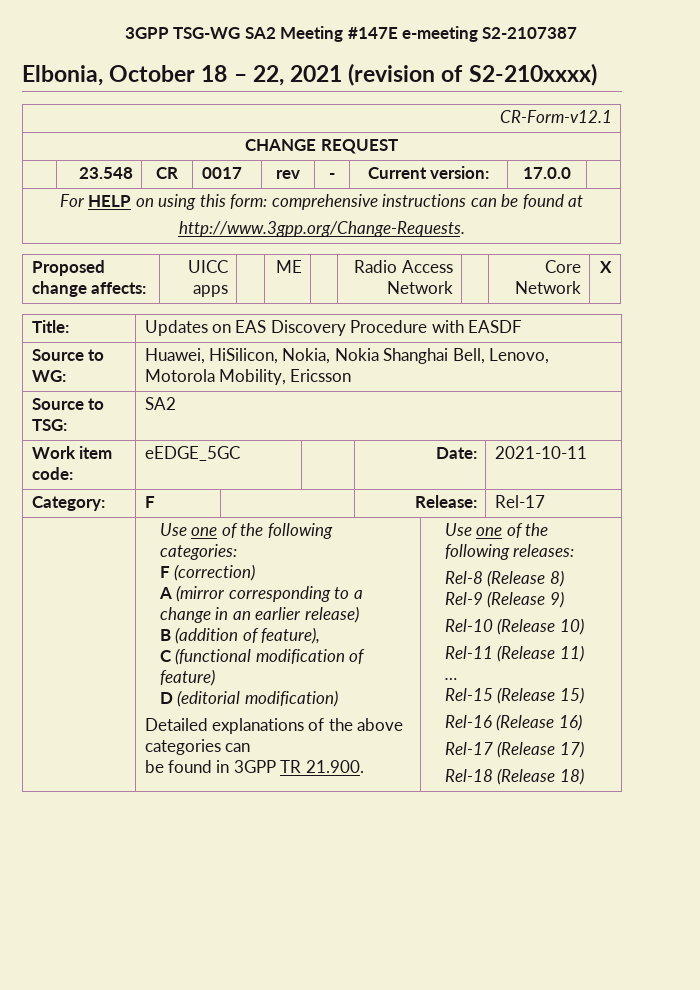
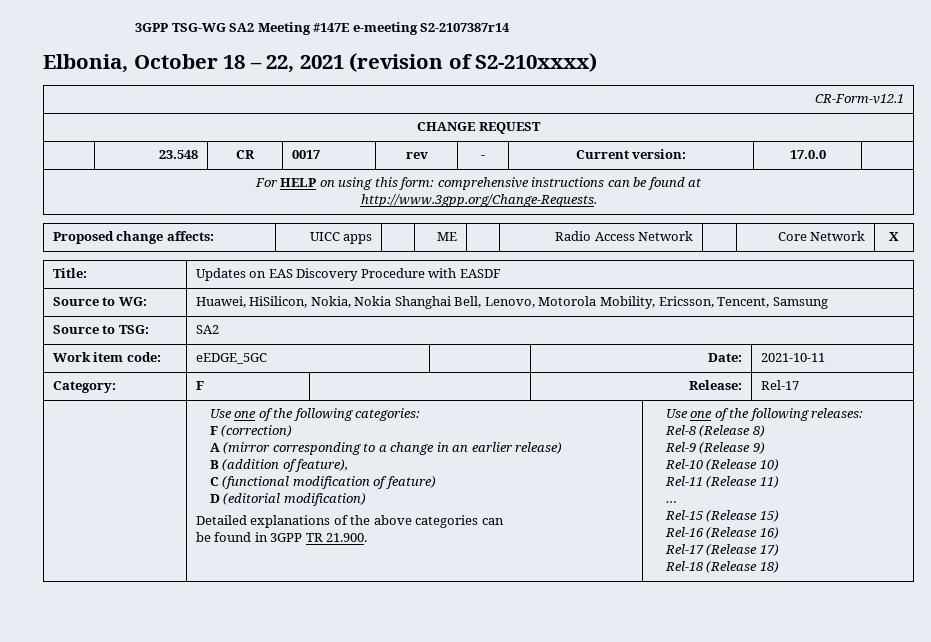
- 3GPP TSG-WG SA2 Meeting #147E e-meeting S2-2107387
+ 3GPP TSG-WG SA2 Meeting #147E e-meeting S2-2107387r14
- Source to WG: | Huawei, HiSilicon, Nokia, Nokia Shanghai Bell, Lenovo, Motorola Mobility, Ericsson
+ Source to WG: | Huawei, HiSilicon, Nokia, Nokia Shanghai Bell, Lenovo, Motorola Mobility, Ericsson, Tencent, Samsung

